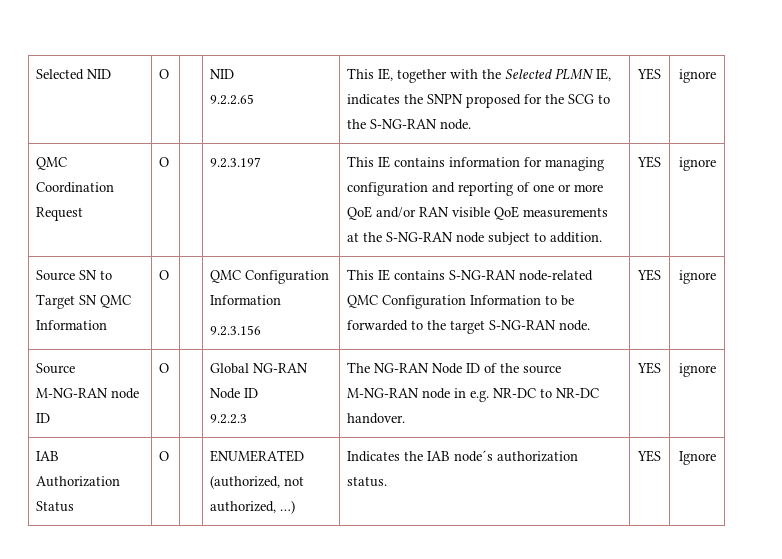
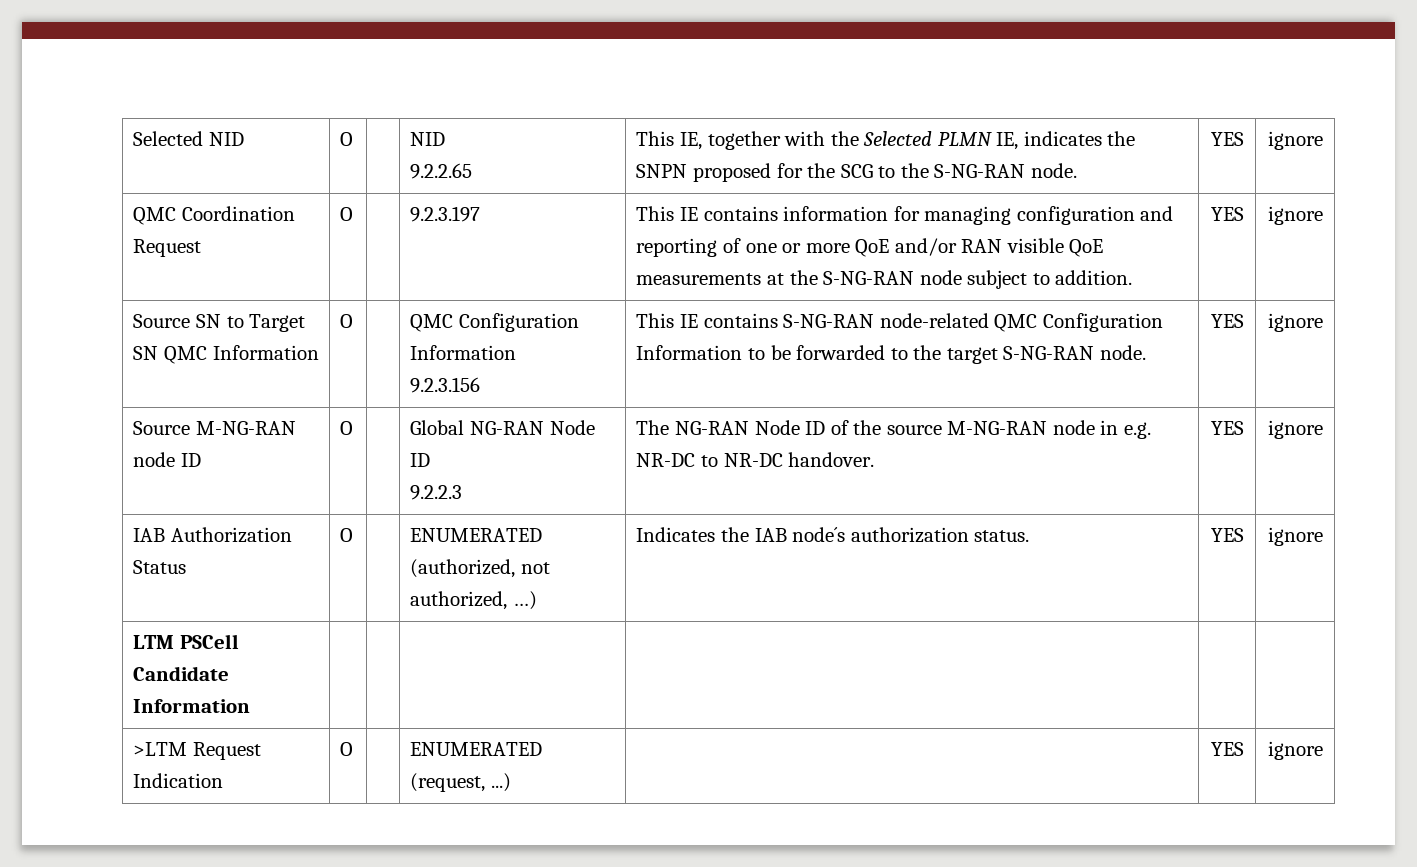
- IAB Authorization Status | O | | ENUMERATED (authorized, not authorized, …) | Indicates the IAB node´s authorization status. | YES | Ignore
+ IAB Authorization Status | O | | ENUMERATED (authorized, not authorized, …) | Indicates the IAB node´s authorization status. | YES | ignore
+ LTM PSCell Candidate Information | | | | | |
+ >LTM Request Indication | O | | ENUMERATED (request, ...) | | YES | ignore

